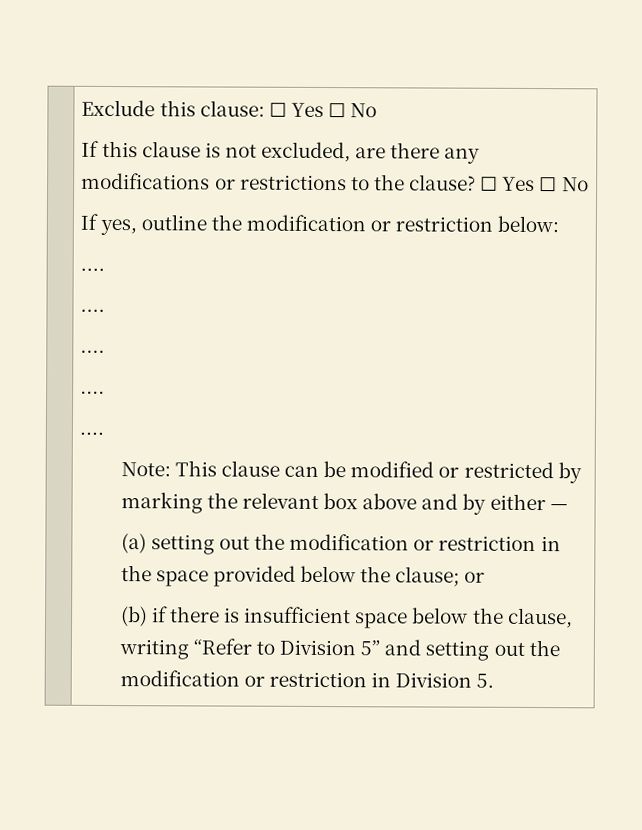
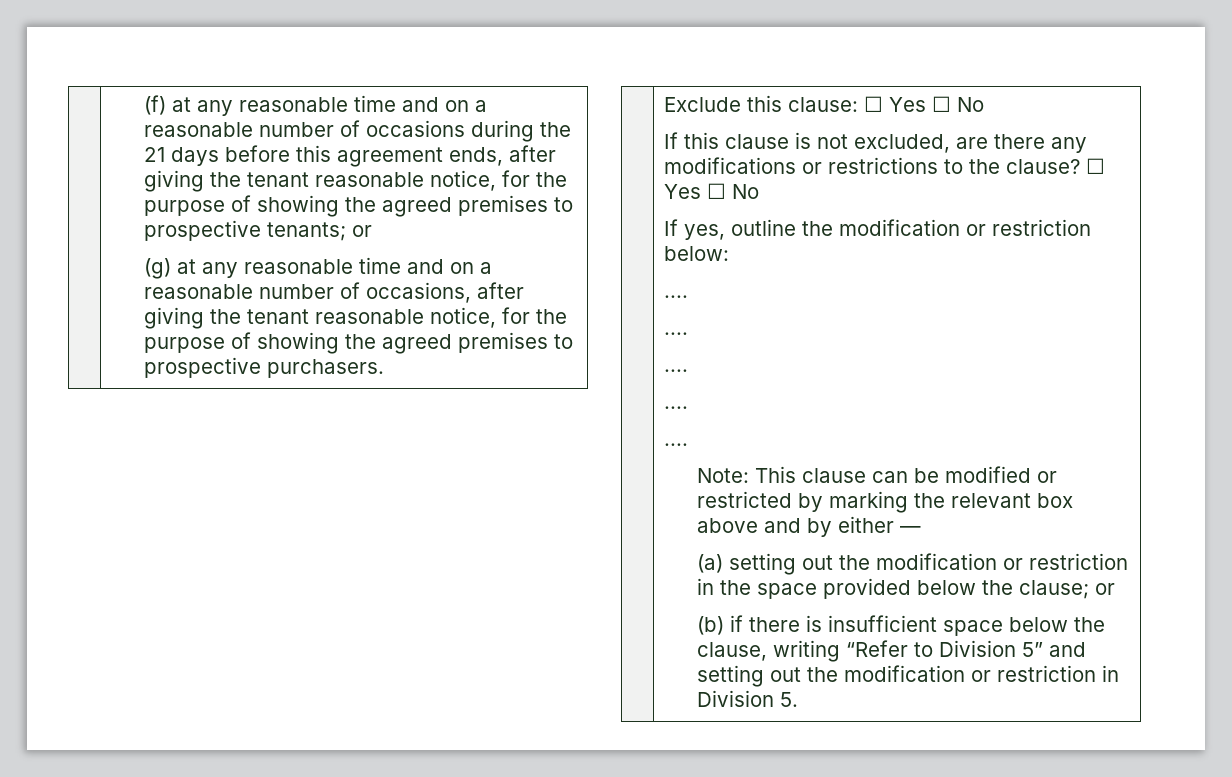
+ (f) at any reasonable time and on a reasonable number of occasions during the 21 days before this agreement ends, after giving the tenant reasonable notice, for the purpose of showing the agreed premises to prospective tenants; or
+ (g) at any reasonable time and on a reasonable number of occasions, after giving the tenant reasonable notice, for the purpose of showing the agreed premises to prospective purchasers.

